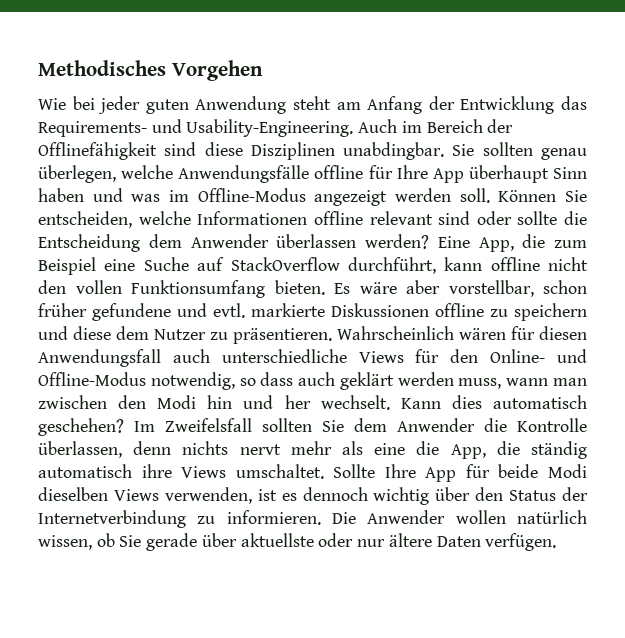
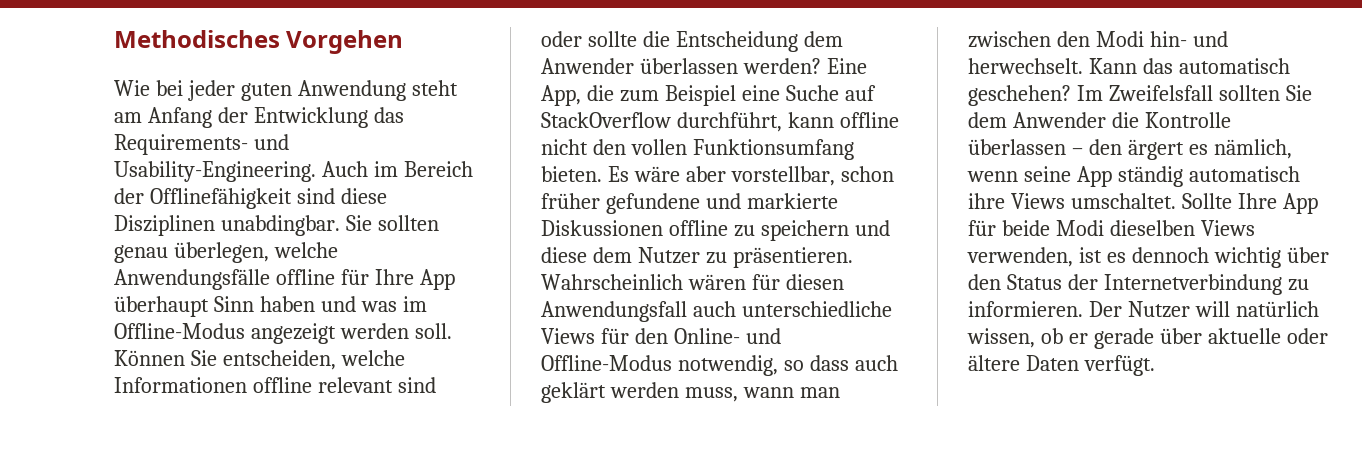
- Es wäre aber vorstellbar, schon früher gefundene und evtl. markierte Diskussionen offline zu speichern und diese dem Nutzer zu präsentieren.
+ Es wäre aber vorstellbar, schon früher gefundene und markierte Diskussionen offline zu speichern und diese dem Nutzer zu präsentieren.
- Wahrscheinlich wären für diesen Anwendungsfall auch unterschiedliche Views für den Online- und Offline-Modus notwendig, so dass auch geklärt werden muss, wann man zwischen den Modi hin und her wechselt. Kann dies automatisch geschehen?
+ Wahrscheinlich wären für diesen Anwendungsfall auch unterschiedliche Views für den Online- und Offline-Modus notwendig, so dass auch geklärt werden muss, wann man zwischen den Modi hin- und herwechselt. Kann das automatisch geschehen?
- Im Zweifelsfall sollten Sie dem Anwender die Kontrolle überlassen, denn nichts nervt mehr als eine die App, die ständig automatisch ihre Views umschaltet.
+ Im Zweifelsfall sollten Sie dem Anwender die Kontrolle überlassen – den ärgert es nämlich, wenn seine App ständig automatisch ihre Views umschaltet.
- Die Anwender wollen natürlich wissen, ob Sie gerade über aktuellste oder nur ältere Daten verfügen.
+ Der Nutzer will natürlich wissen, ob er gerade über aktuelle oder ältere Daten verfügt.

